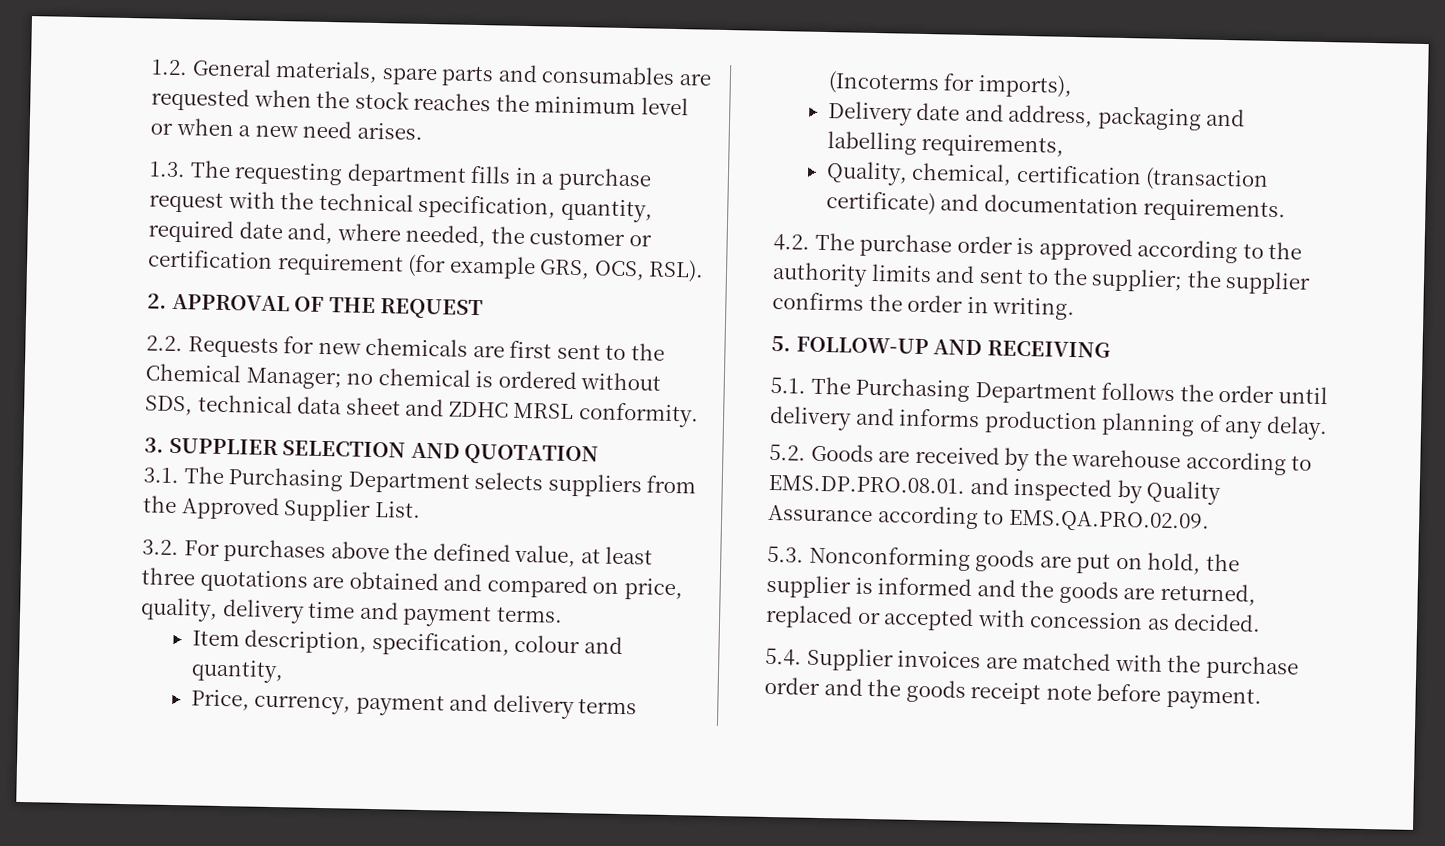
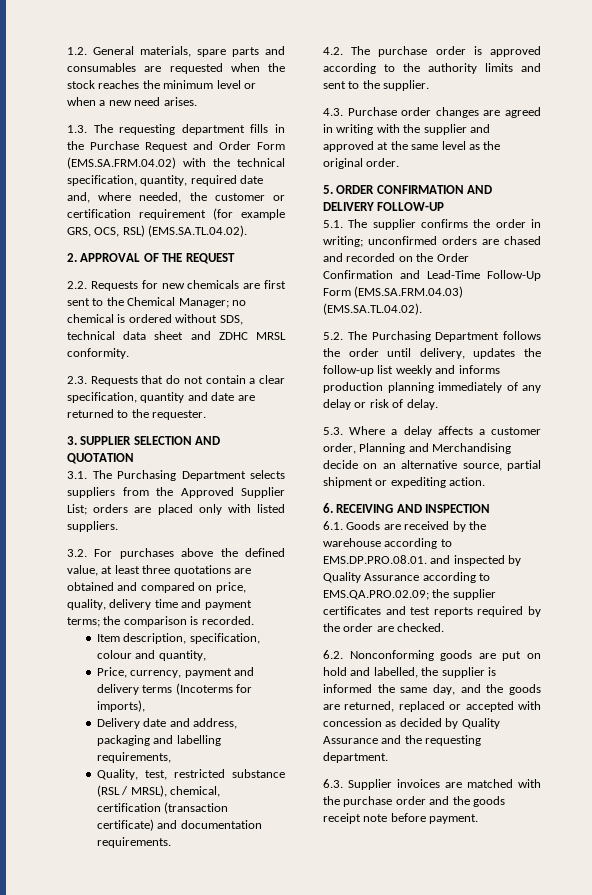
- 1.3. The requesting department fills in a purchase request with the technical specification, quantity, required date and, where needed, the customer or certification requirement (for example GRS, OCS, RSL).
+ 1.3. The requesting department fills in the Purchase Request and Order Form (EMS.SA.FRM.04.02) with the technical specification, quantity, required date and, where needed, the customer or certification requirement (for example GRS, OCS, RSL) (EMS.SA.TL.04.02).
+ 2.3. Requests that do not contain a clear specification, quantity and date are returned to the requester.
- 3.1. The Purchasing Department selects suppliers from the Approved Supplier List.
+ 3.1. The Purchasing Department selects suppliers from the Approved Supplier List; orders are placed only with listed suppliers.
- 3.2. For purchases above the defined value, at least three quotations are obtained and compared on price, quality, delivery time and payment terms.
+ 3.2. For purchases above the defined value, at least three quotations are obtained and compared on price, quality, delivery time and payment terms; the comparison is recorded.
- Quality, chemical, certification (transaction certificate) and documentation requirements.
+ Quality, test, restricted substance (RSL / MRSL), chemical, certification (transaction certificate) and documentation requirements.
- 4.2. The purchase order is approved according to the authority limits and sent to the supplier; the supplier confirms the order in writing.
- 5. FOLLOW-UP AND RECEIVING
- 5.1. The Purchasing Department follows the order until delivery and informs production planning of any delay.
- 5.2. Goods are received by the warehouse according to EMS.DP.PRO.08.01. and inspected by Quality Assurance according to EMS.QA.PRO.02.09.
- 5.3. Nonconforming goods are put on hold, the supplier is informed and the goods are returned, replaced or accepted with concession as decided.
- 5.4. Supplier invoices are matched with the purchase order and the goods receipt note before payment.
+ 4.2. The purchase order is approved according to the authority limits and sent to the supplier.
+ 4.3. Purchase order changes are agreed in writing with the supplier and approved at the same level as the original order.
+ 5. ORDER CONFIRMATION AND DELIVERY FOLLOW-UP
+ 5.1. The supplier confirms the order in writing; unconfirmed orders are chased and recorded on the Order Confirmation and Lead-Time Follow-Up Form (EMS.SA.FRM.04.03) (EMS.SA.TL.04.02).
+ 5.2. The Purchasing Department follows the order until delivery, updates the follow-up list weekly and informs production planning immediately of any delay or risk of delay.
+ 5.3. Where a delay affects a customer order, Planning and Merchandising decide on an alternative source, partial shipment or expediting action.
+ 6. RECEIVING AND INSPECTION
+ 6.1. Goods are received by the warehouse according to EMS.DP.PRO.08.01. and inspected by Quality Assurance according to EMS.QA.PRO.02.09; the supplier certificates and test reports required by the order are checked.
+ 6.2. Nonconforming goods are put on hold and labelled, the supplier is informed the same day, and the goods are returned, replaced or accepted with concession as decided by Quality Assurance and the requesting department.
+ 6.3. Supplier invoices are matched with the purchase order and the goods receipt note before payment.

